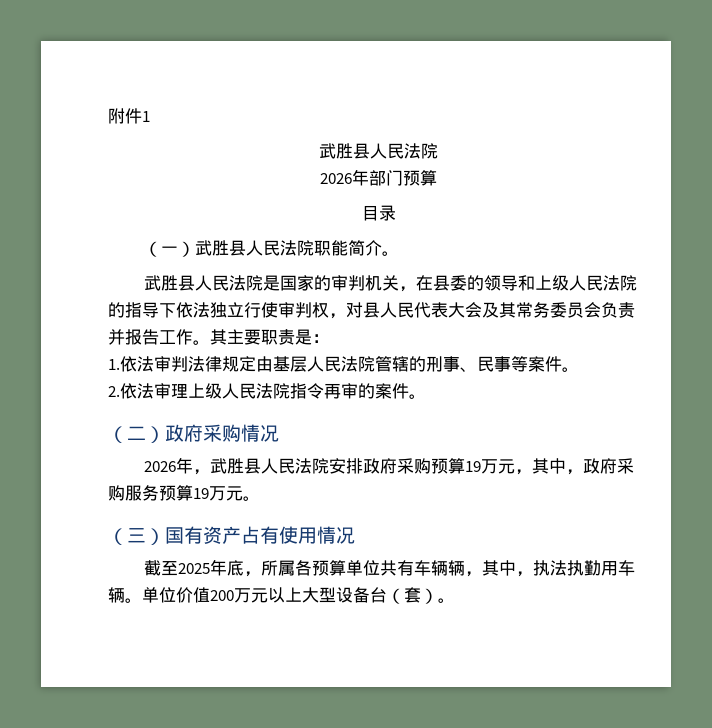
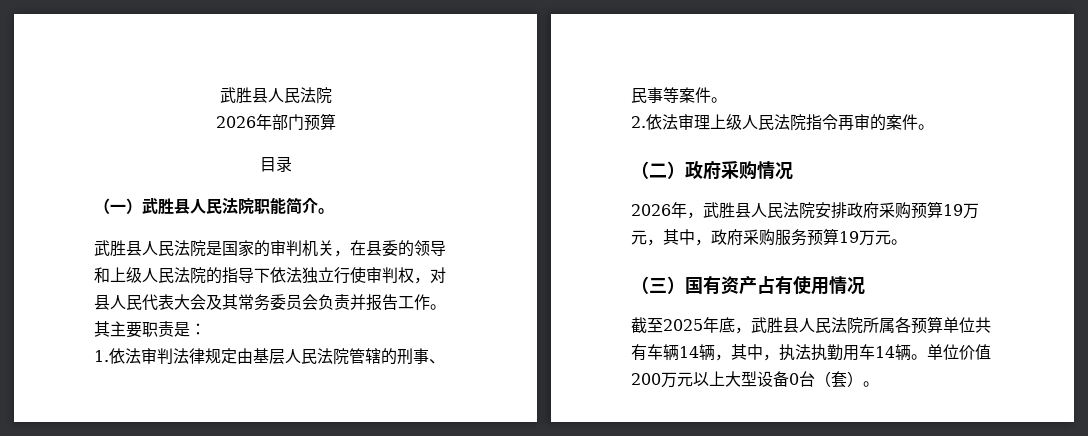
- 附件1
- 截至2025年底，所属各预算单位共有车辆辆，其中，执法执勤用车辆。
+ 截至2025年底，武胜县人民法院所属各预算单位共有车辆14辆，其中，执法执勤用车14辆。
- 单位价值200万元以上大型设备台（套）。
+ 单位价值200万元以上大型设备0台（套）。

